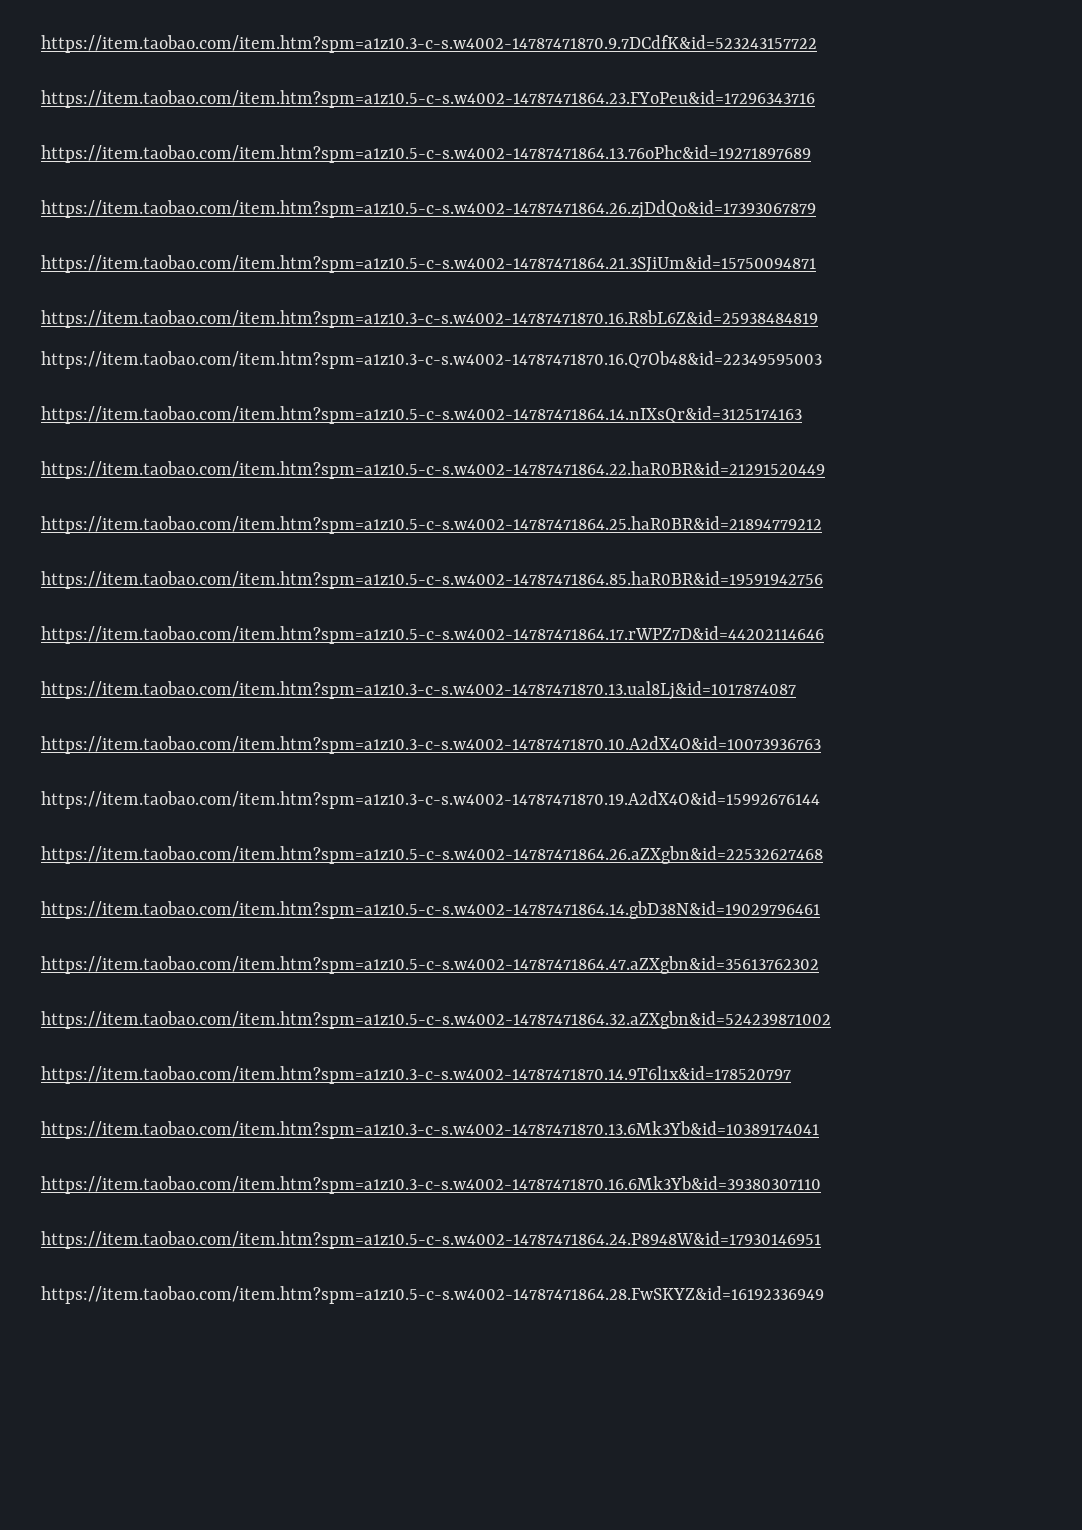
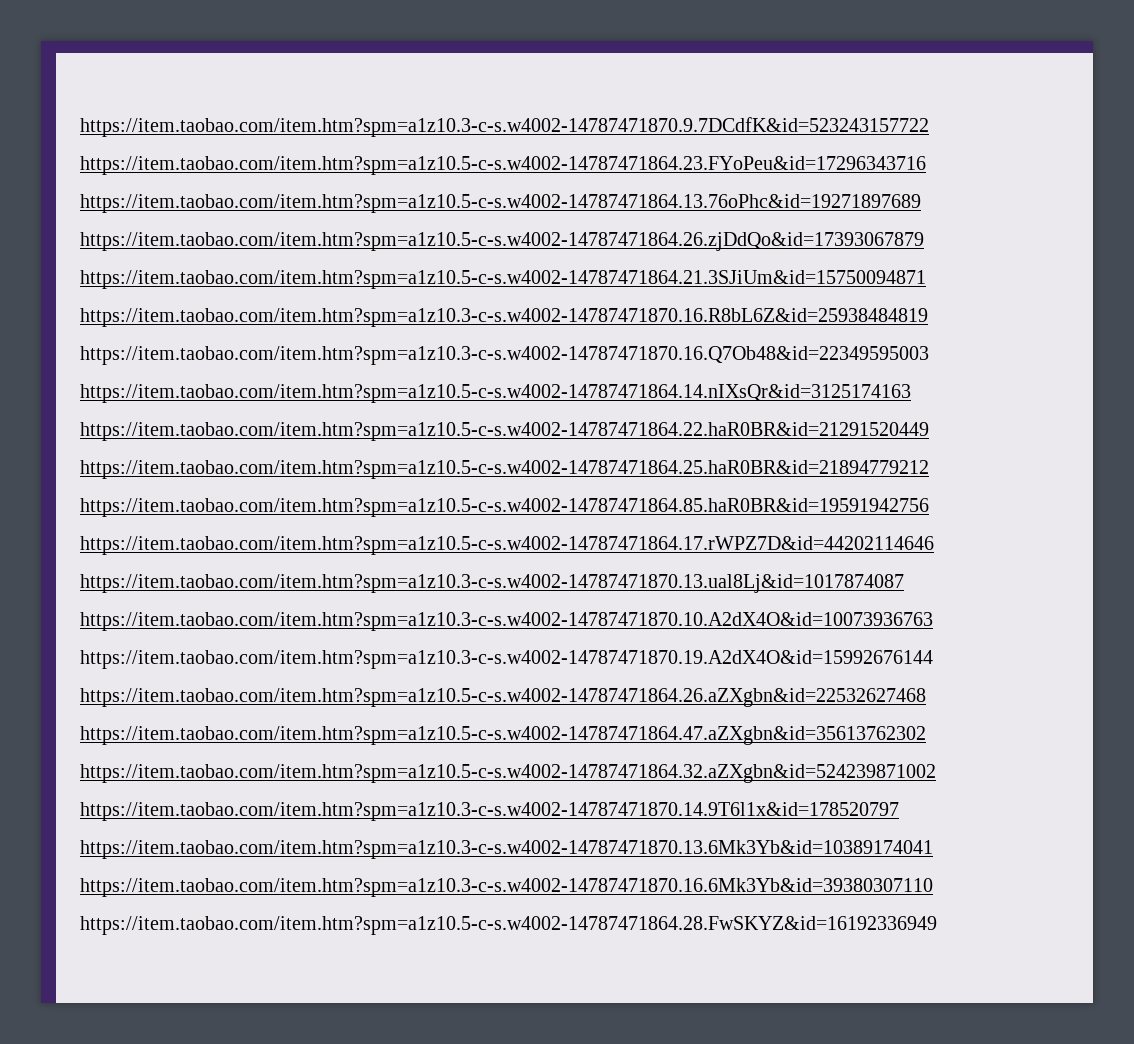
- https://item.taobao.com/item.htm?spm=a1z10.5-c-s.w4002-14787471864.14.gbD38N&id=19029796461
- https://item.taobao.com/item.htm?spm=a1z10.5-c-s.w4002-14787471864.24.P8948W&id=17930146951

